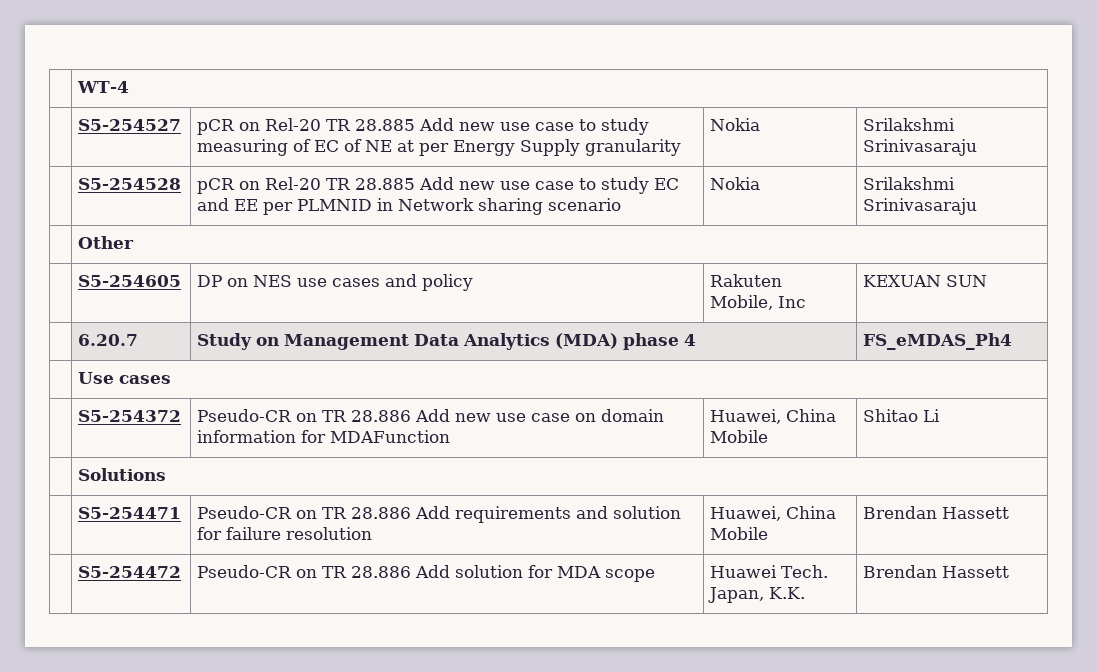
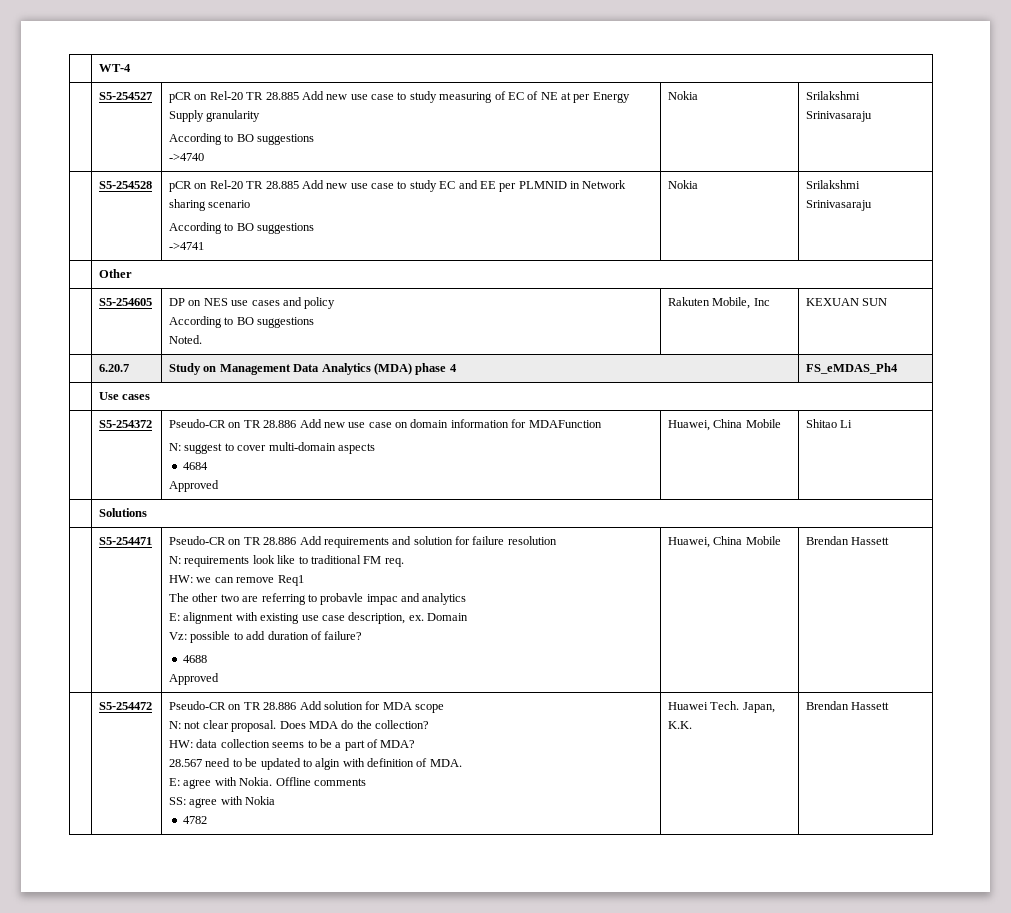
- | S5-254527 | pCR on Rel-20 TR 28.885 Add new use case to study measuring of EC of NE at per Energy Supply granularity | Nokia | Srilakshmi Srinivasaraju
+ | S5-254527 | pCR on Rel-20 TR 28.885 Add new use case to study measuring of EC of NE at per Energy Supply granularity
+ According to BO suggestions
+ ->4740 | Nokia | Srilakshmi Srinivasaraju
- | S5-254528 | pCR on Rel-20 TR 28.885 Add new use case to study EC and EE per PLMNID in Network sharing scenario | Nokia | Srilakshmi Srinivasaraju
+ | S5-254528 | pCR on Rel-20 TR 28.885 Add new use case to study EC and EE per PLMNID in Network sharing scenario
+ According to BO suggestions
+ ->4741 | Nokia | Srilakshmi Srinivasaraju
- | S5-254605 | DP on NES use cases and policy | Rakuten Mobile, Inc | KEXUAN SUN
+ | S5-254605 | DP on NES use cases and policy
+ According to BO suggestions
+ Noted. | Rakuten Mobile, Inc | KEXUAN SUN
- | S5-254372 | Pseudo-CR on TR 28.886 Add new use case on domain information for MDAFunction | Huawei, China Mobile | Shitao Li
+ | S5-254372 | Pseudo-CR on TR 28.886 Add new use case on domain information for MDAFunction
+ N: suggest to cover multi-domain aspects
+ 4684
+ Approved | Huawei, China Mobile | Shitao Li
+ N: requirements look like to traditional FM req.
+ HW: we can remove Req1
+ The other two are referring to probavle impac and analytics
+ E: alignment with existing use case description, ex. Domain
+ Vz: possible to add duration of failure?
+ 4688
+ Approved
+ N: not clear proposal. Does MDA do the collection?
+ HW: data collection seems to be a part of MDA?
+ 28.567 need to be updated to algin with definition of MDA.
+ E: agree with Nokia. Offline comments
+ SS: agree with Nokia
+ 4782

